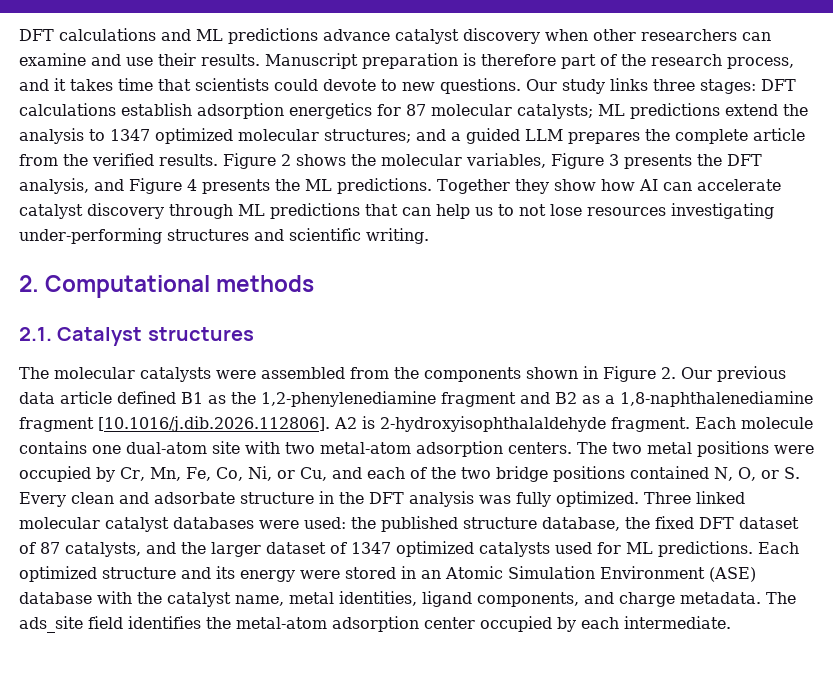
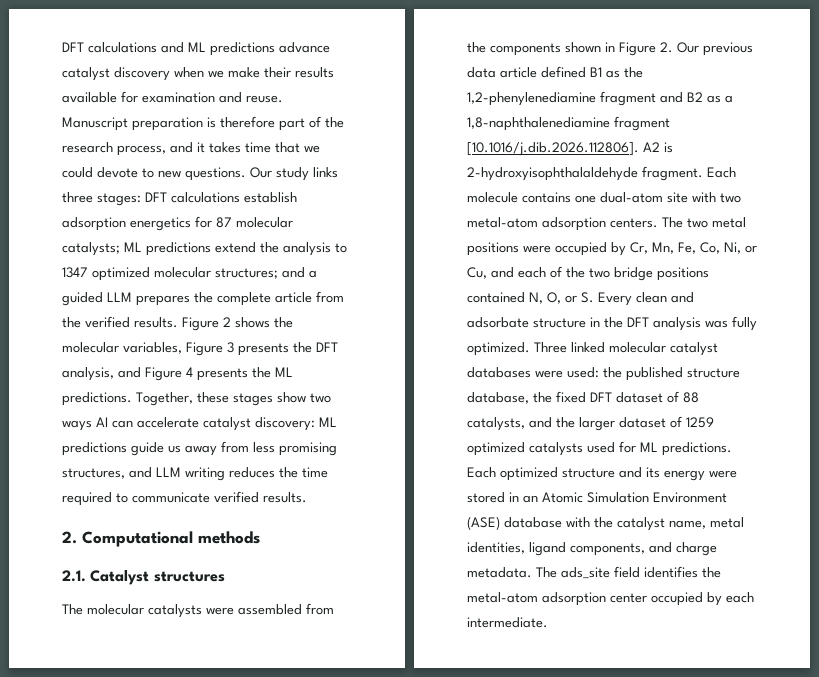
- DFT calculations and ML predictions advance catalyst discovery when other researchers can examine and use their results.
+ DFT calculations and ML predictions advance catalyst discovery when we make their results available for examination and reuse.
- Manuscript preparation is therefore part of the research process, and it takes time that scientists could devote to new questions.
+ Manuscript preparation is therefore part of the research process, and it takes time that we could devote to new questions.
- Together they show how AI can accelerate catalyst discovery through ML predictions that can help us to not lose resources investigating under-performing structures and scientific writing.
+ Together, these stages show two ways AI can accelerate catalyst discovery: ML predictions guide us away from less promising structures, and LLM writing reduces the time required to communicate verified results.
- Three linked molecular catalyst databases were used: the published structure database, the fixed DFT dataset of 87 catalysts, and the larger dataset of 1347 optimized catalysts used for ML predictions.
+ Three linked molecular catalyst databases were used: the published structure database, the fixed DFT dataset of 88 catalysts, and the larger dataset of 1259 optimized catalysts used for ML predictions.

